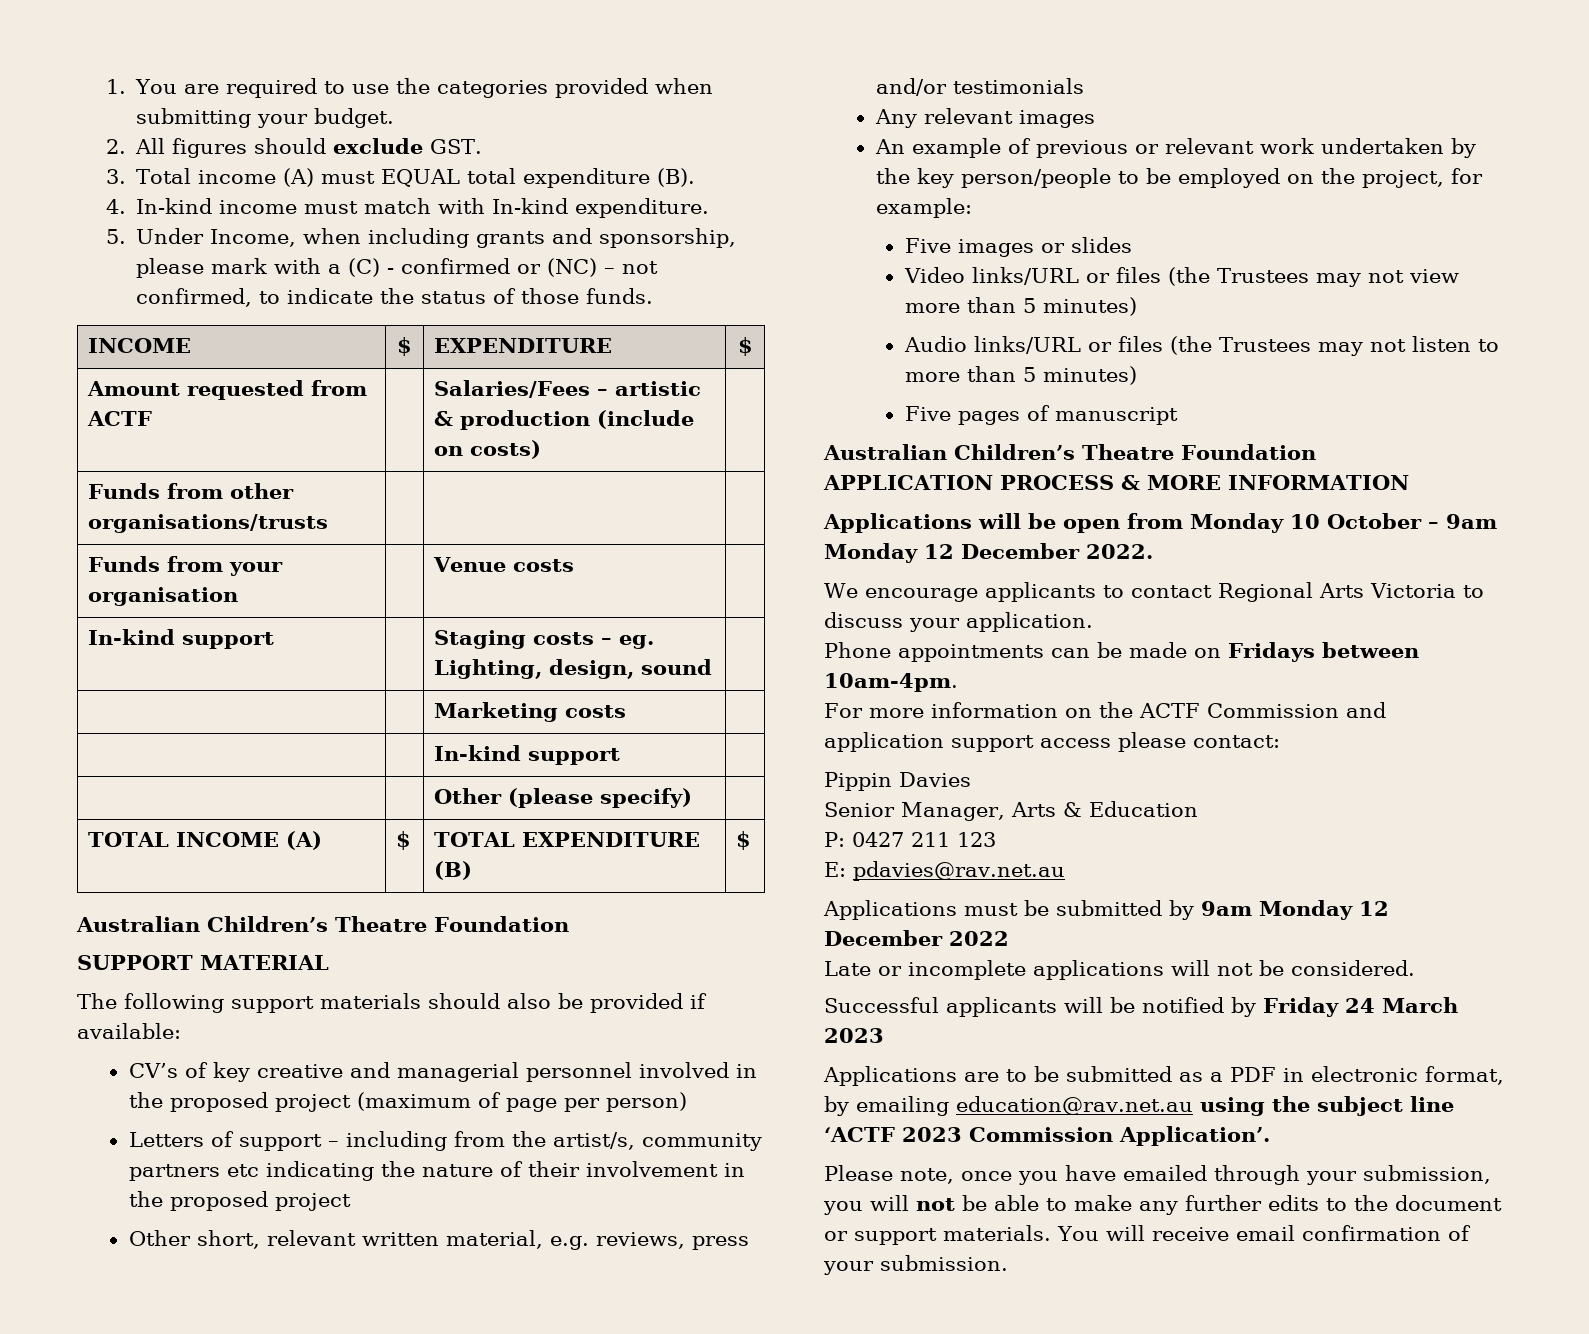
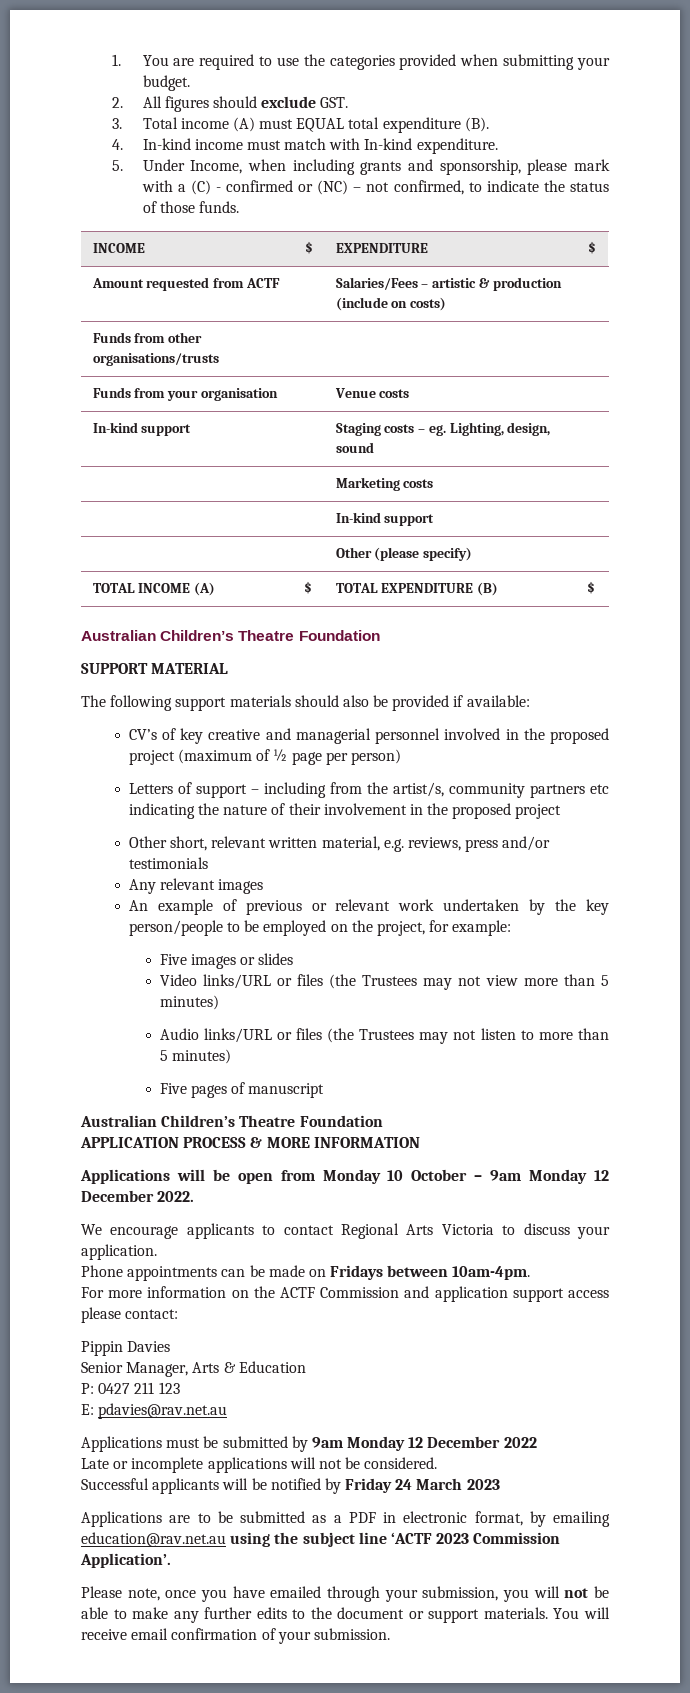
- CV’s of key creative and managerial personnel involved in the proposed project (maximum of page per person)
+ CV’s of key creative and managerial personnel involved in the proposed project (maximum of ½ page per person)

